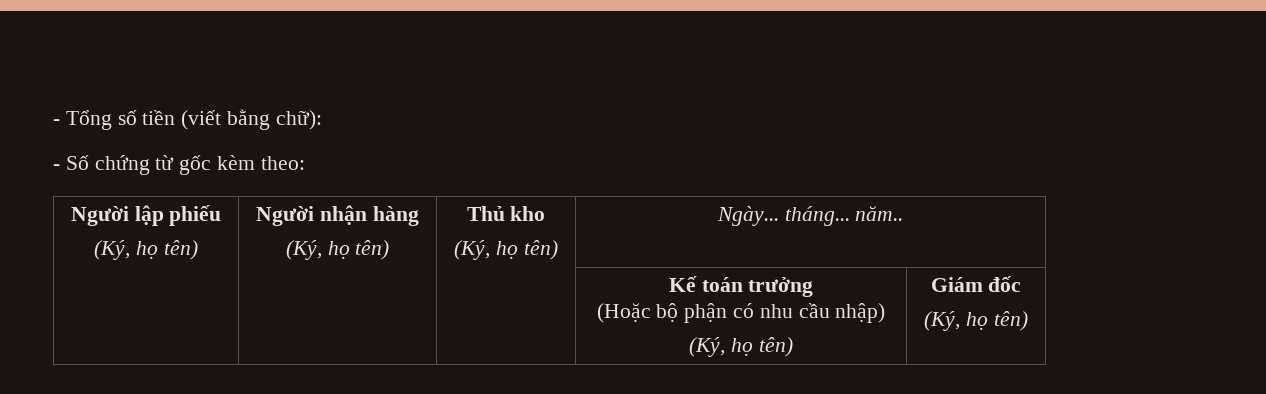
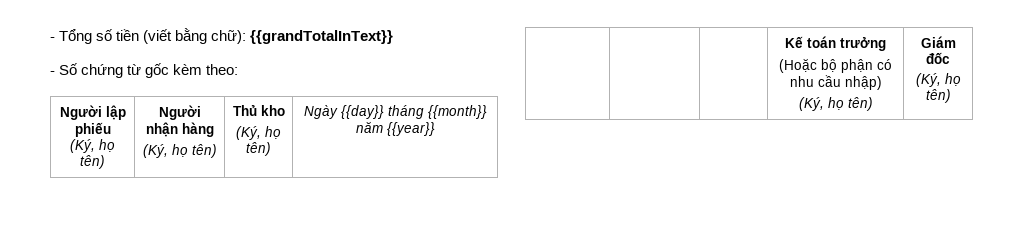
- - Tổng số tiền (viết bằng chữ):
+ - Tổng số tiền (viết bằng chữ): {{grandTotalInText}}
  Người lập phiếu
  (Ký, họ tên) | Người nhận hàng
  (Ký, họ tên) | Thủ kho
- (Ký, họ tên) | Ngày... tháng... năm..
+ (Ký, họ tên) | Ngày {{day}} tháng {{month}} năm {{year}}

